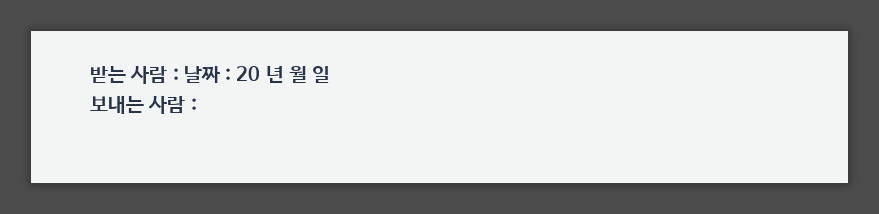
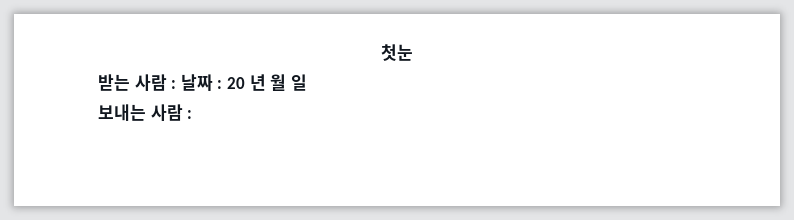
+ 첫눈

